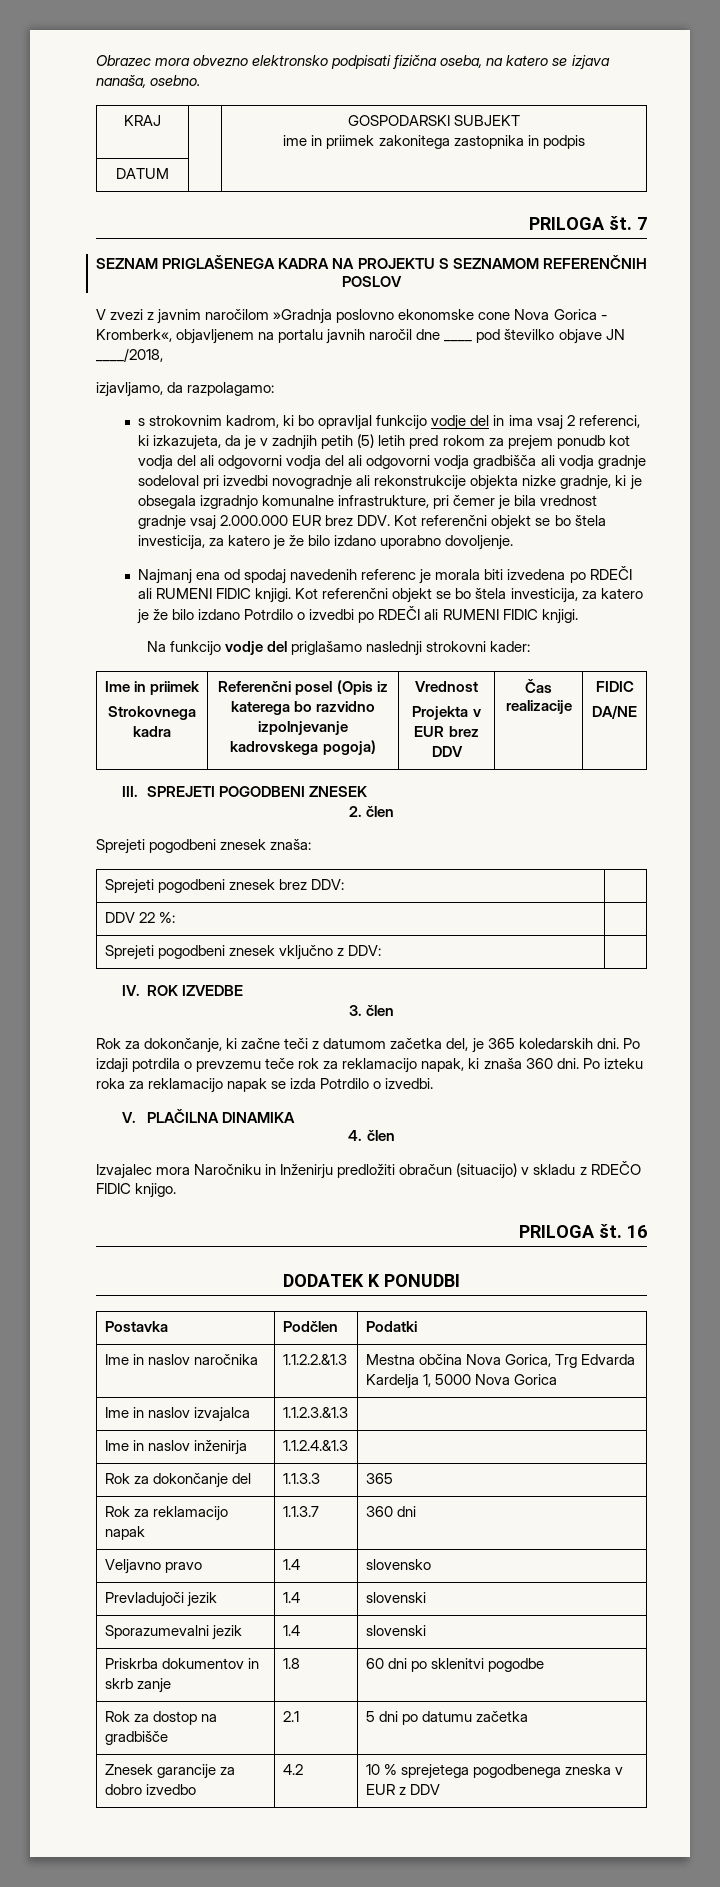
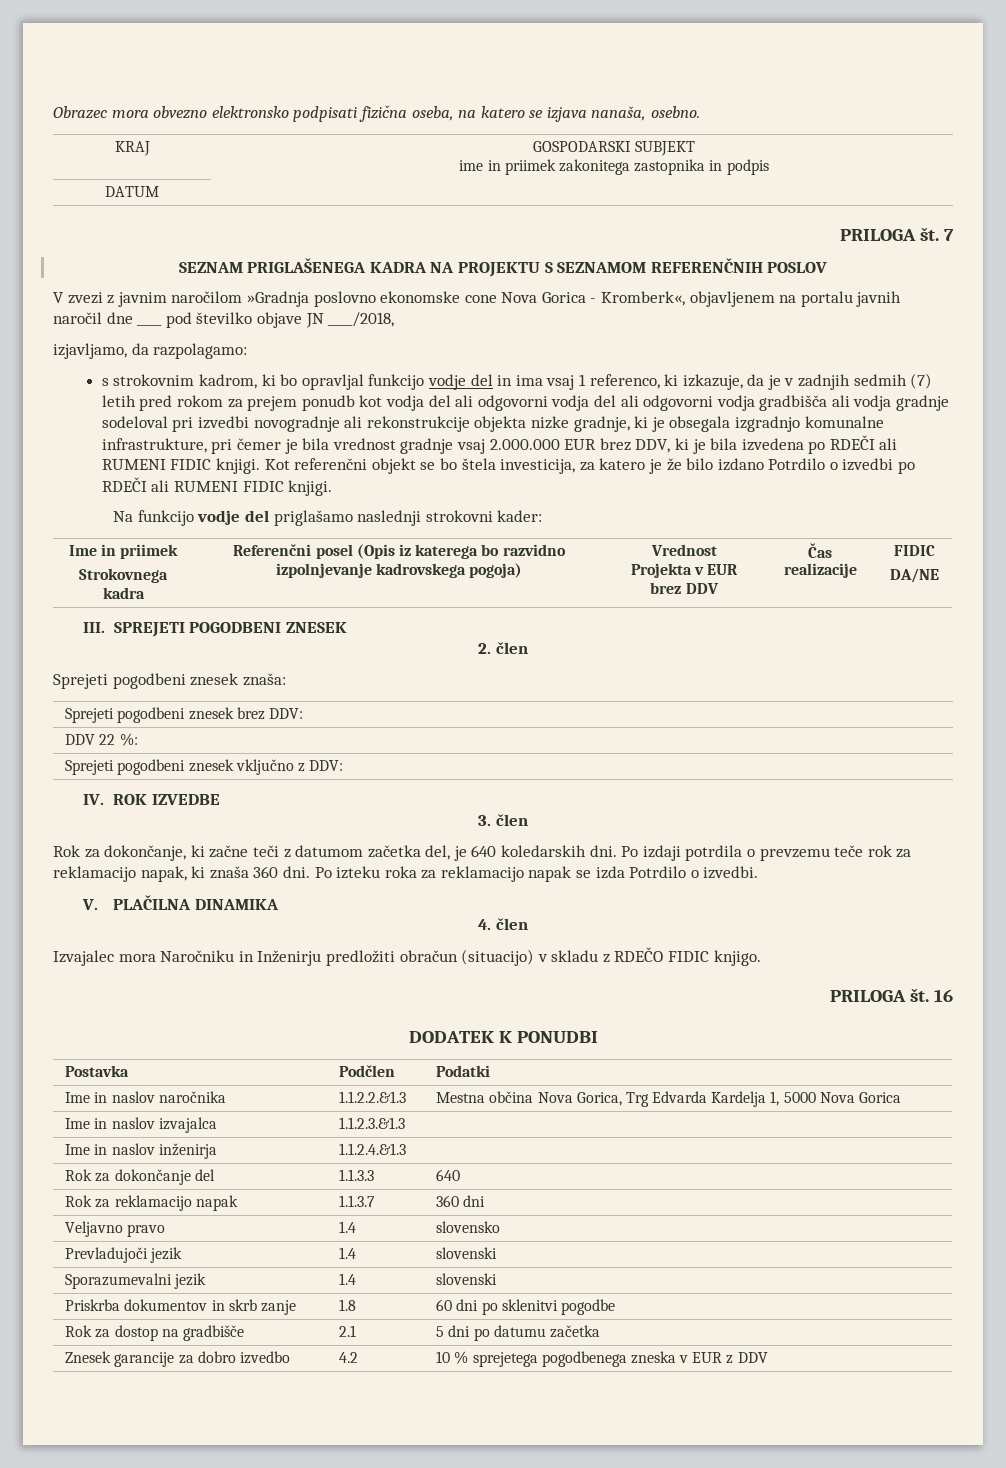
- s strokovnim kadrom, ki bo opravljal funkcijo vodje del in ima vsaj 2 referenci, ki izkazujeta, da je v zadnjih petih (5) letih pred rokom za prejem ponudb kot vodja del ali odgovorni vodja del ali odgovorni vodja gradbišča ali vodja gradnje sodeloval pri izvedbi novogradnje ali rekonstrukcije objekta nizke gradnje, ki je obsegala izgradnjo komunalne infrastrukture, pri čemer je bila vrednost gradnje vsaj 2.000.000 EUR brez DDV. Kot referenčni objekt se bo štela investicija, za katero je že bilo izdano uporabno dovoljenje.
- Najmanj ena od spodaj navedenih referenc je morala biti izvedena po RDEČI ali RUMENI FIDIC knjigi.
+ s strokovnim kadrom, ki bo opravljal funkcijo vodje del in ima vsaj 1 referenco, ki izkazuje, da je v zadnjih sedmih (7) letih pred rokom za prejem ponudb kot vodja del ali odgovorni vodja del ali odgovorni vodja gradbišča ali vodja gradnje sodeloval pri izvedbi novogradnje ali rekonstrukcije objekta nizke gradnje, ki je obsegala izgradnjo komunalne infrastrukture, pri čemer je bila vrednost gradnje vsaj 2.000.000 EUR brez DDV, ki je bila izvedena po RDEČI ali RUMENI FIDIC knjigi.
- Rok za dokončanje, ki začne teči z datumom začetka del, je 365 koledarskih dni.
+ Rok za dokončanje, ki začne teči z datumom začetka del, je 640 koledarskih dni.
- Rok za dokončanje del | 1.1.3.3 | 365
+ Rok za dokončanje del | 1.1.3.3 | 640

